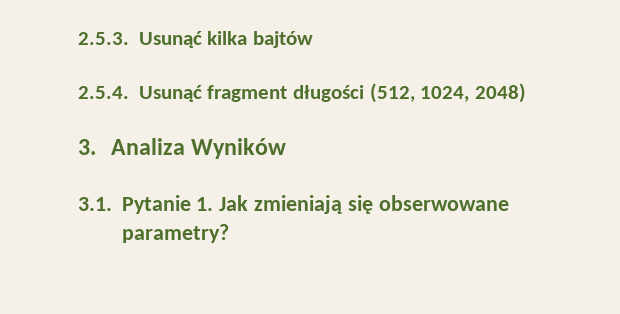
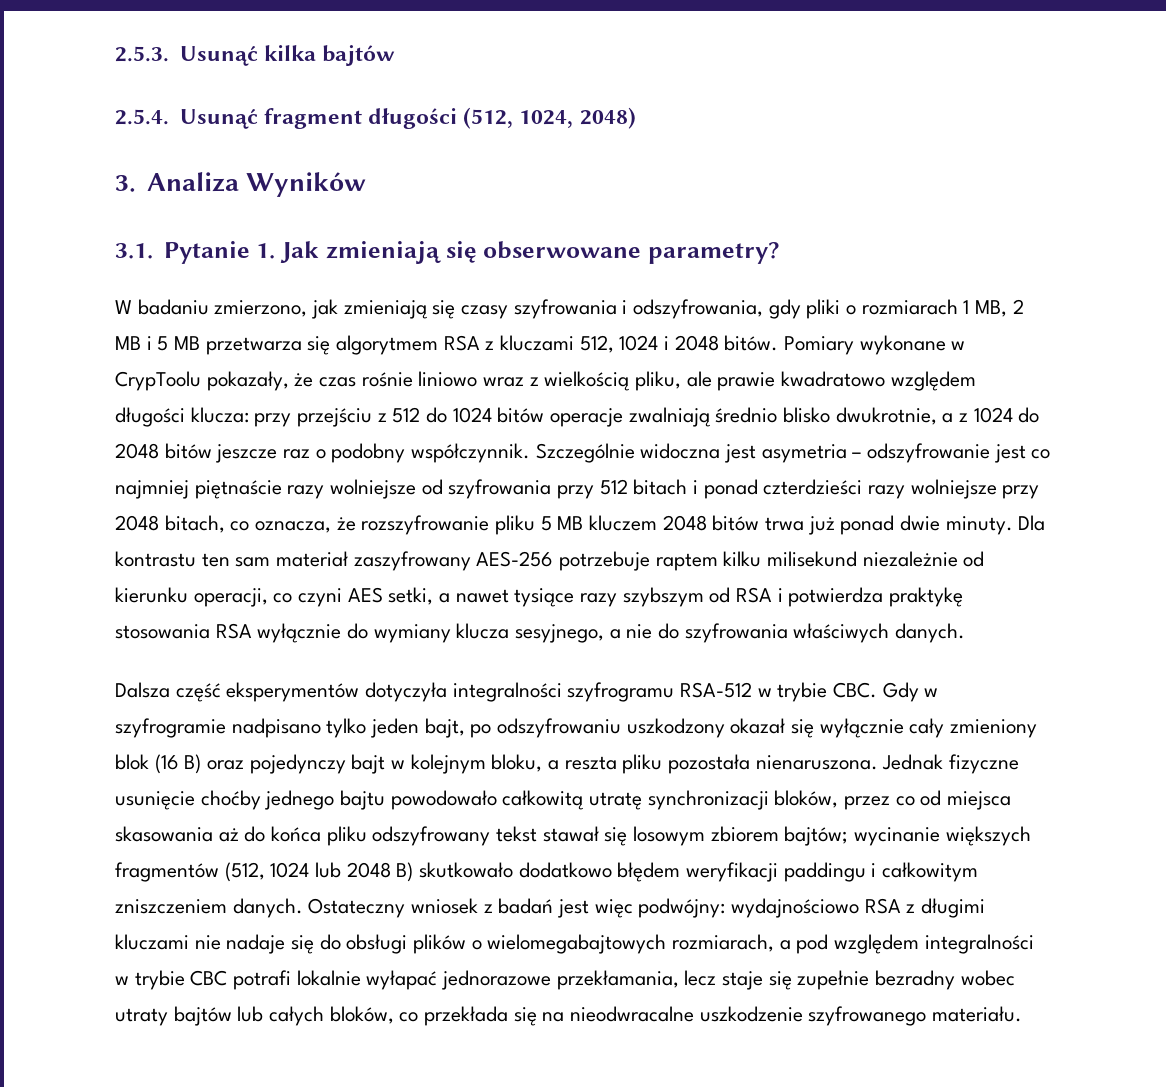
+ W badaniu zmierzono, jak zmieniają się czasy szyfrowania i odszyfrowania, gdy pliki o rozmiarach 1 MB, 2 MB i 5 MB przetwarza się algorytmem RSA z kluczami 512, 1024 i 2048 bitów. Pomiary wykonane w CrypToolu pokazały, że czas rośnie liniowo wraz z wielkością pliku, ale prawie kwadratowo względem długości klucza: przy przejściu z 512 do 1024 bitów operacje zwalniają średnio blisko dwukrotnie, a z 1024 do 2048 bitów jeszcze raz o podobny współczynnik. Szczególnie widoczna jest asymetria – odszyfrowanie jest co najmniej piętnaście razy wolniejsze od szyfrowania przy 512 bitach i ponad czterdzieści razy wolniejsze przy 2048 bitach, co oznacza, że rozszyfrowanie pliku 5 MB kluczem 2048 bitów trwa już ponad dwie minuty. Dla kontrastu ten sam materiał zaszyfrowany AES-256 potrzebuje raptem kilku milisekund niezależnie od kierunku operacji, co czyni AES setki, a nawet tysiące razy szybszym od RSA i potwierdza praktykę stosowania RSA wyłącznie do wymiany klucza sesyjnego, a nie do szyfrowania właściwych danych.
+ Dalsza część eksperymentów dotyczyła integralności szyfrogramu RSA-512 w trybie CBC. Gdy w szyfrogramie nadpisano tylko jeden bajt, po odszyfrowaniu uszkodzony okazał się wyłącznie cały zmieniony blok (16 B) oraz pojedynczy bajt w kolejnym bloku, a reszta pliku pozostała nienaruszona. Jednak fizyczne usunięcie choćby jednego bajtu powodowało całkowitą utratę synchronizacji bloków, przez co od miejsca skasowania aż do końca pliku odszyfrowany tekst stawał się losowym zbiorem bajtów; wycinanie większych fragmentów (512, 1024 lub 2048 B) skutkowało dodatkowo błędem weryfikacji paddingu i całkowitym zniszczeniem danych. Ostateczny wniosek z badań jest więc podwójny: wydajnościowo RSA z długimi kluczami nie nadaje się do obsługi plików o wielomegabajtowych rozmiarach, a pod względem integralności w trybie CBC potrafi lokalnie wyłapać jednorazowe przekłamania, lecz staje się zupełnie bezradny wobec utraty bajtów lub całych bloków, co przekłada się na nieodwracalne uszkodzenie szyfrowanego materiału.

